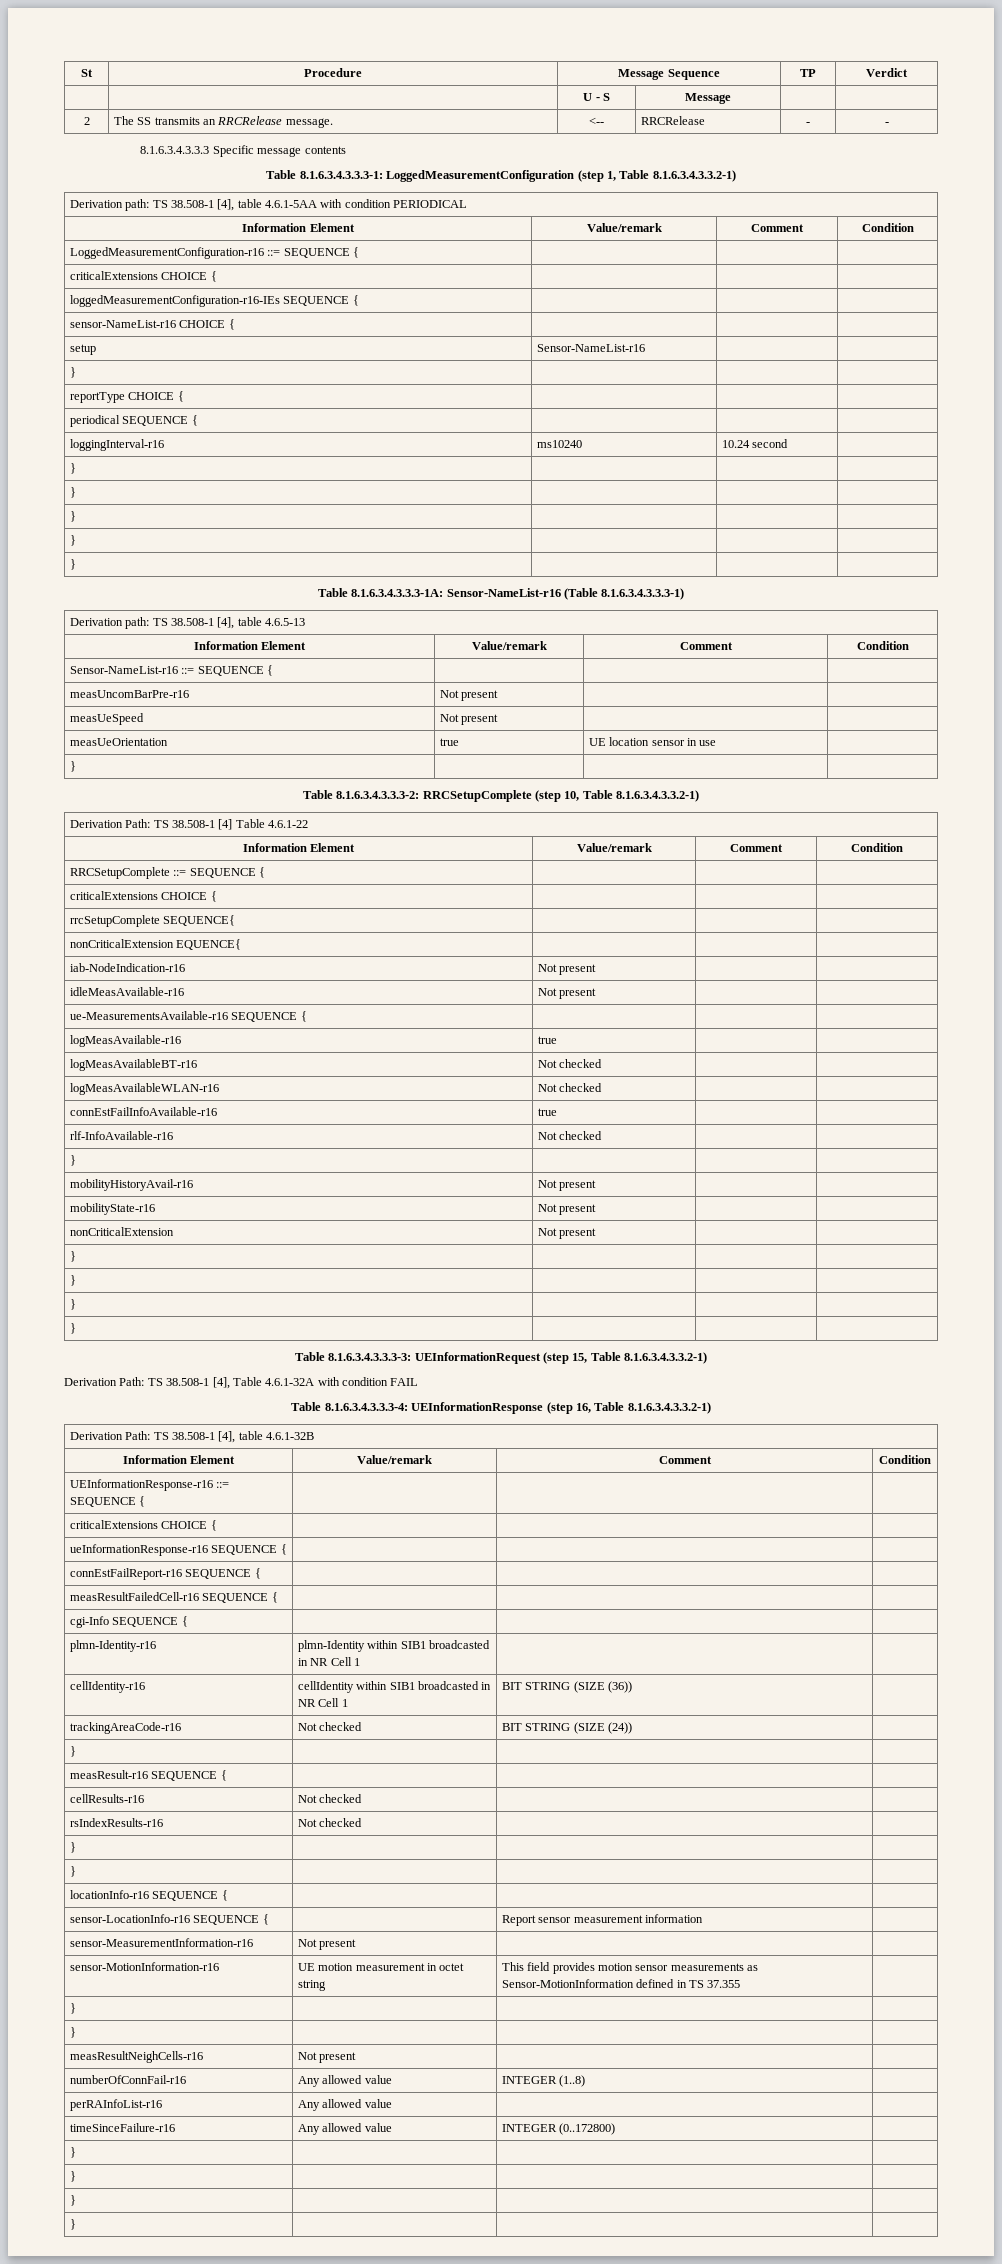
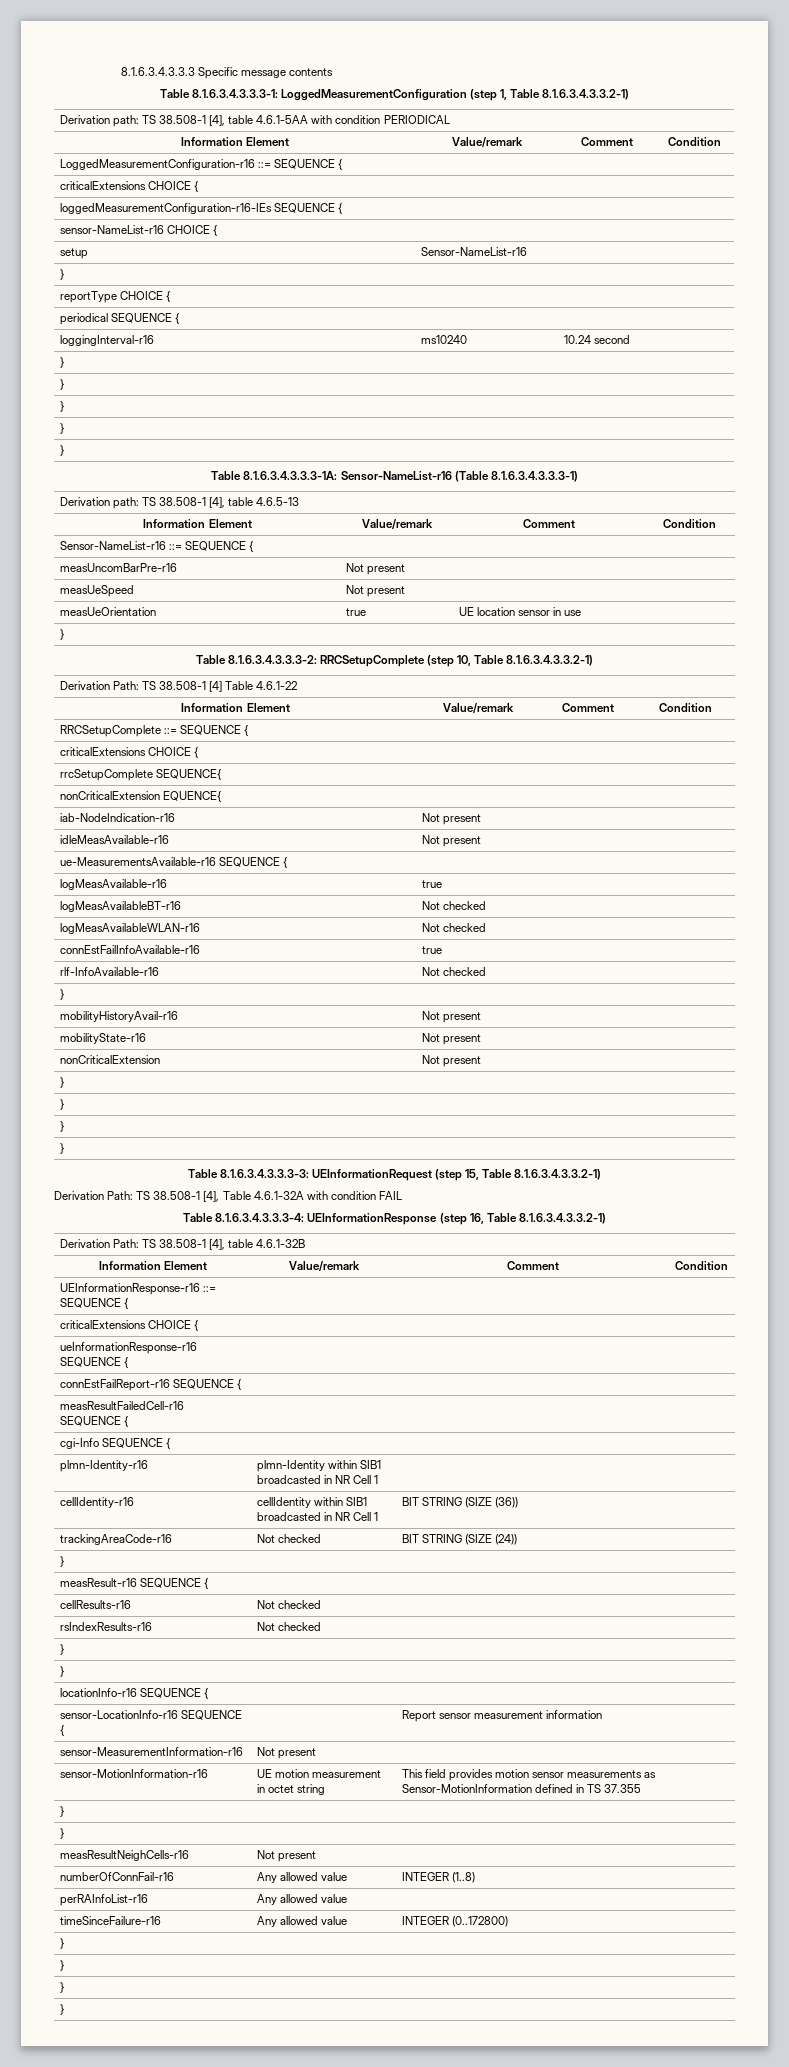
- St | Procedure | Message Sequence | TP | Verdict
- | | U - S | Message | |
- 2 | The SS transmits an RRCRelease message. | <-- | RRCRelease | - | -

